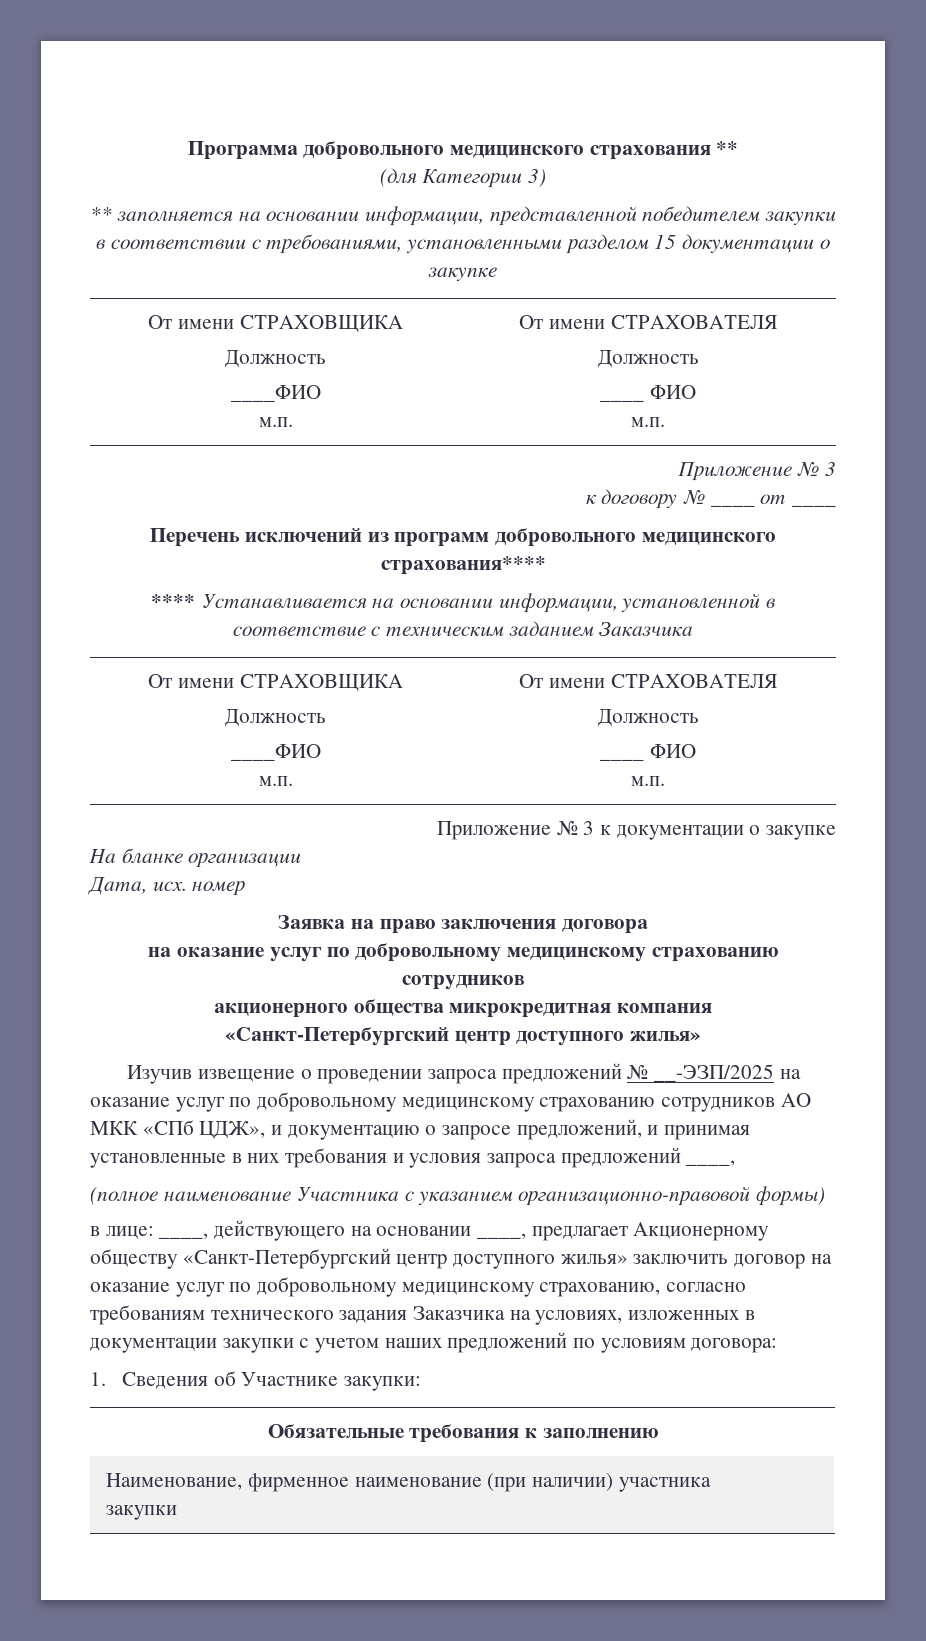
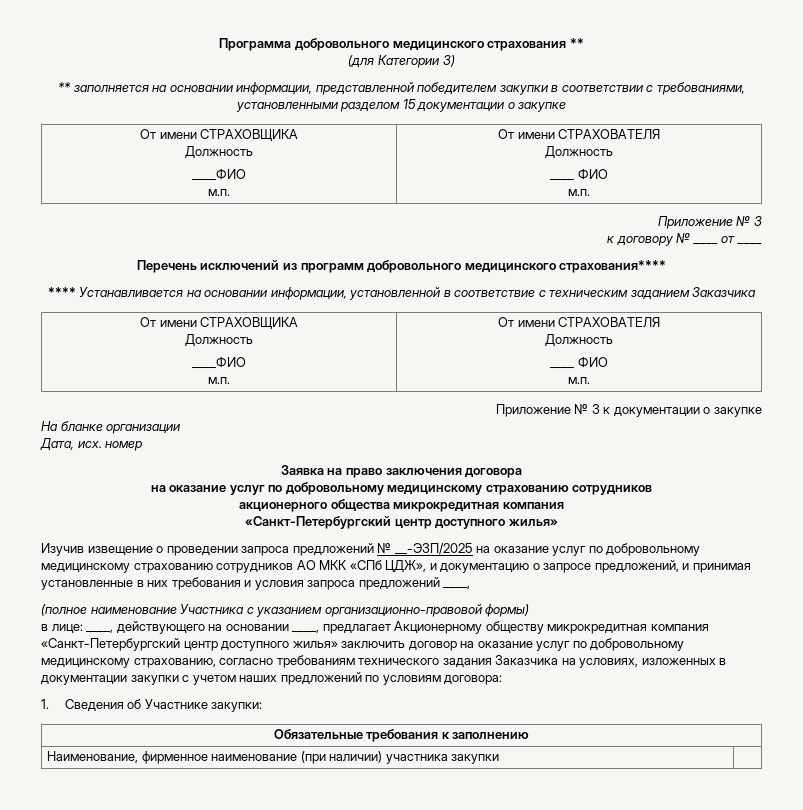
- в лице: ____, действующего на основании ____, предлагает Акционерному обществу «Санкт-Петербургский центр доступного жилья» заключить договор на оказание услуг по добровольному медицинскому страхованию, согласно требованиям технического задания Заказчика на условиях, изложенных в документации закупки с учетом наших предложений по условиям договора:
+ в лице: ____, действующего на основании ____, предлагает Акционерному обществу микрокредитная компания «Санкт-Петербургский центр доступного жилья» заключить договор на оказание услуг по добровольному медицинскому страхованию, согласно требованиям технического задания Заказчика на условиях, изложенных в документации закупки с учетом наших предложений по условиям договора:

